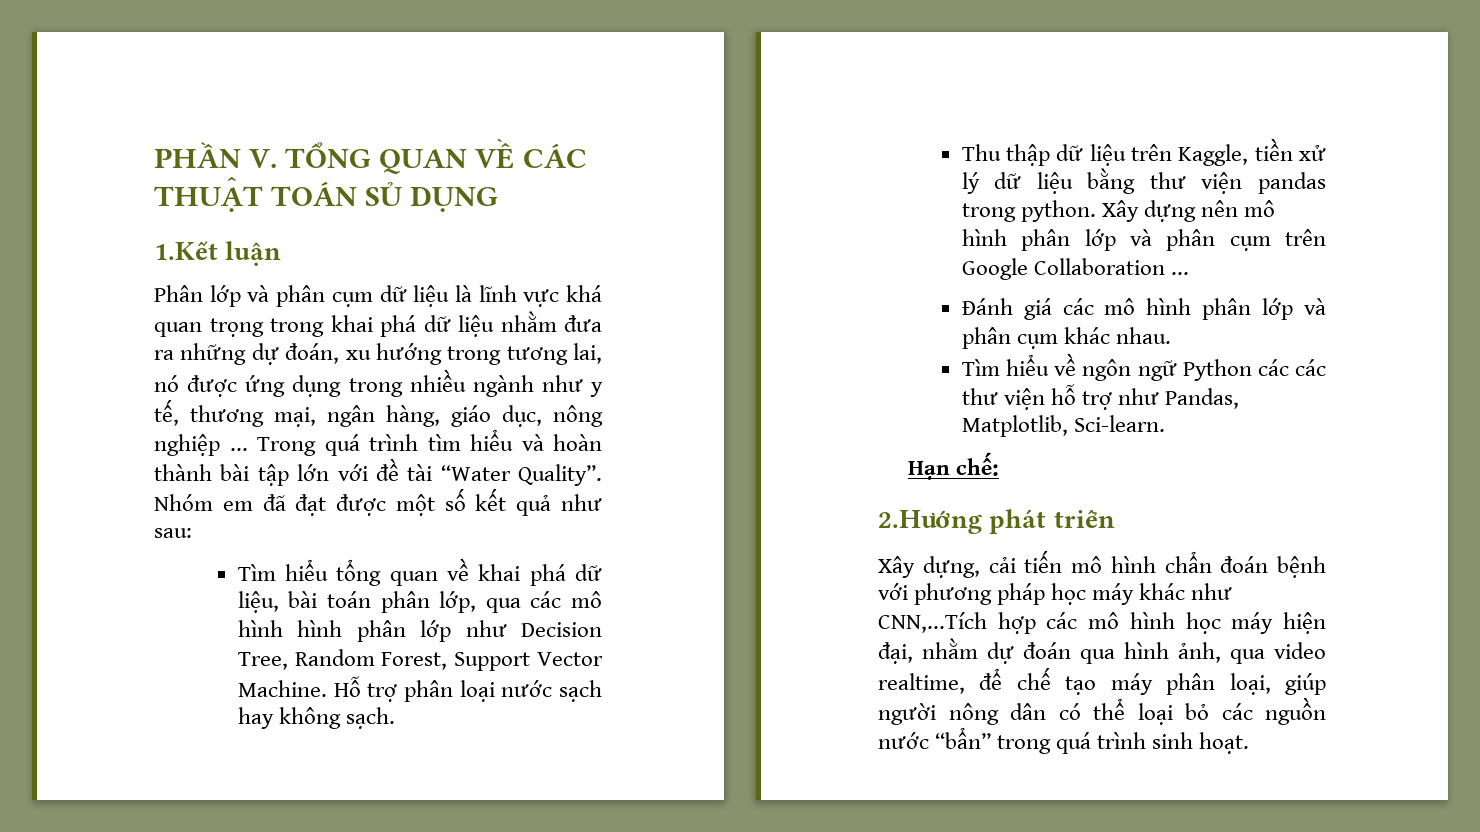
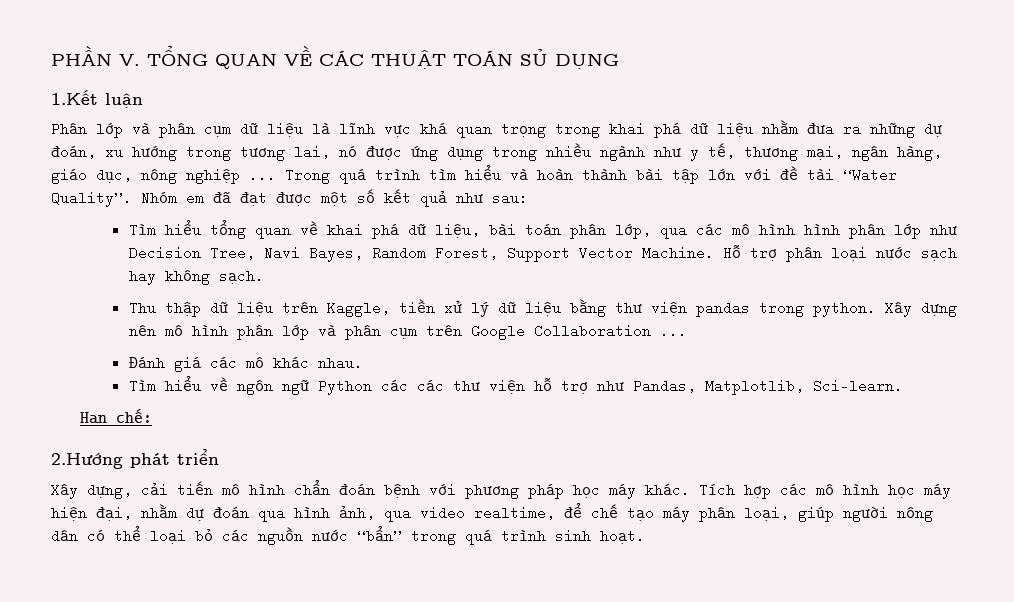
- Tìm hiểu tổng quan về khai phá dữ liệu, bài toán phân lớp, qua các mô hình hình phân lớp như Decision Tree, Random Forest, Support Vector Machine.
+ Tìm hiểu tổng quan về khai phá dữ liệu, bài toán phân lớp, qua các mô hình hình phân lớp như Decision Tree, Navi Bayes, Random Forest, Support Vector Machine.
- Đánh giá các mô hình phân lớp và phân cụm khác nhau.
+ Đánh giá các mô khác nhau.
- Xây dựng, cải tiến mô hình chẩn đoán bệnh với phương pháp học máy khác như CNN,...Tích hợp các mô hình học máy hiện đại, nhằm dự đoán qua hình ảnh, qua video realtime, để chế tạo máy phân loại, giúp người nông dân có thể loại bỏ các nguồn nước “bẩn” trong quá trình sinh hoạt.
+ Xây dựng, cải tiến mô hình chẩn đoán bệnh với phương pháp học máy khác. Tích hợp các mô hình học máy hiện đại, nhằm dự đoán qua hình ảnh, qua video realtime, để chế tạo máy phân loại, giúp người nông dân có thể loại bỏ các nguồn nước “bẩn” trong quá trình sinh hoạt.

